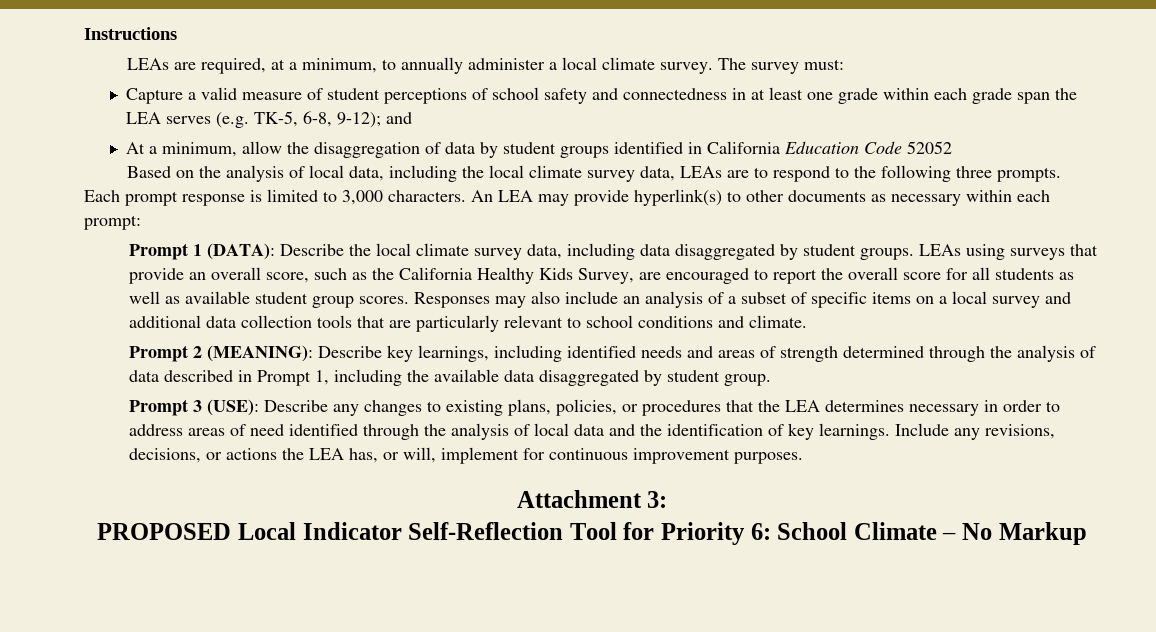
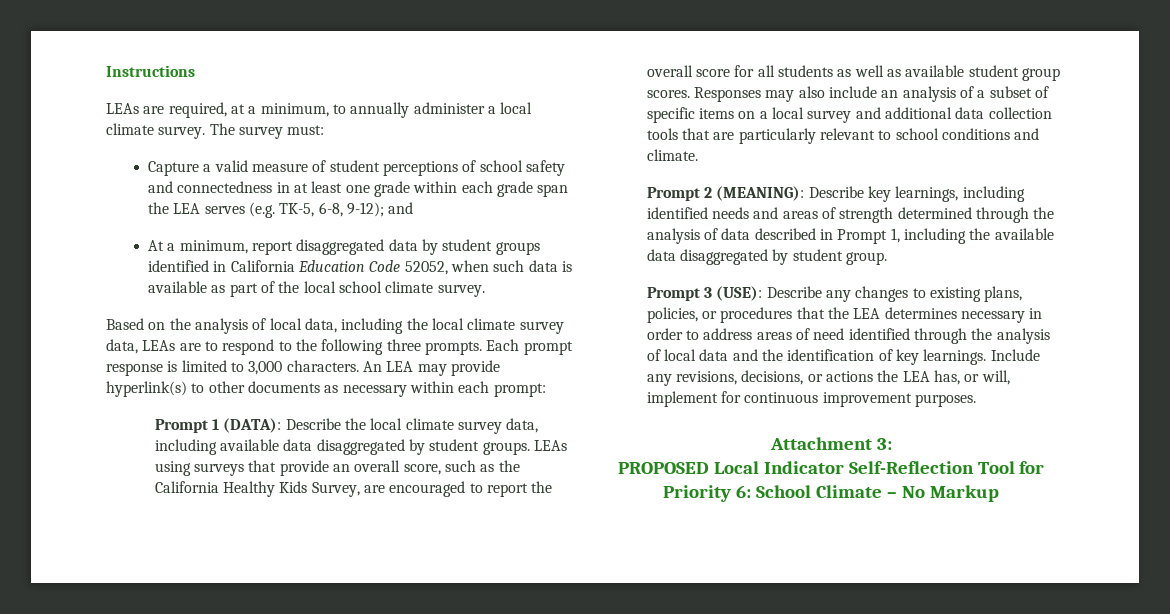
- At a minimum, allow the disaggregation of data by student groups identified in California Education Code 52052
+ At a minimum, report disaggregated data by student groups identified in California Education Code 52052, when such data is available as part of the local school climate survey.
- Prompt 1 (DATA): Describe the local climate survey data, including data disaggregated by student groups.
+ Prompt 1 (DATA): Describe the local climate survey data, including available data disaggregated by student groups.

